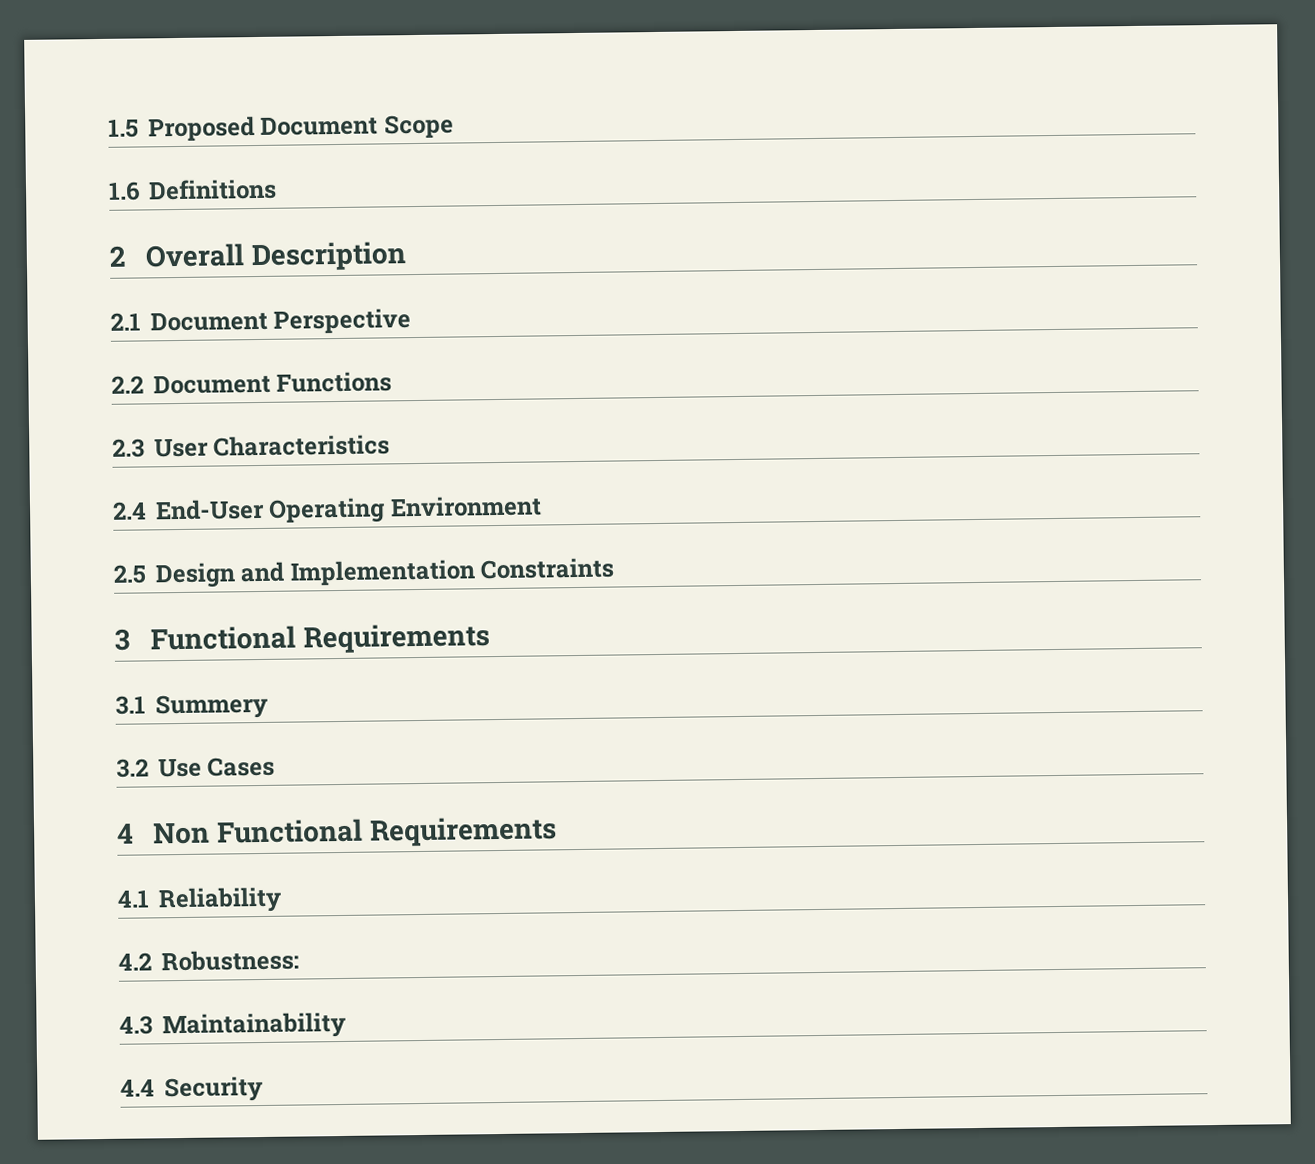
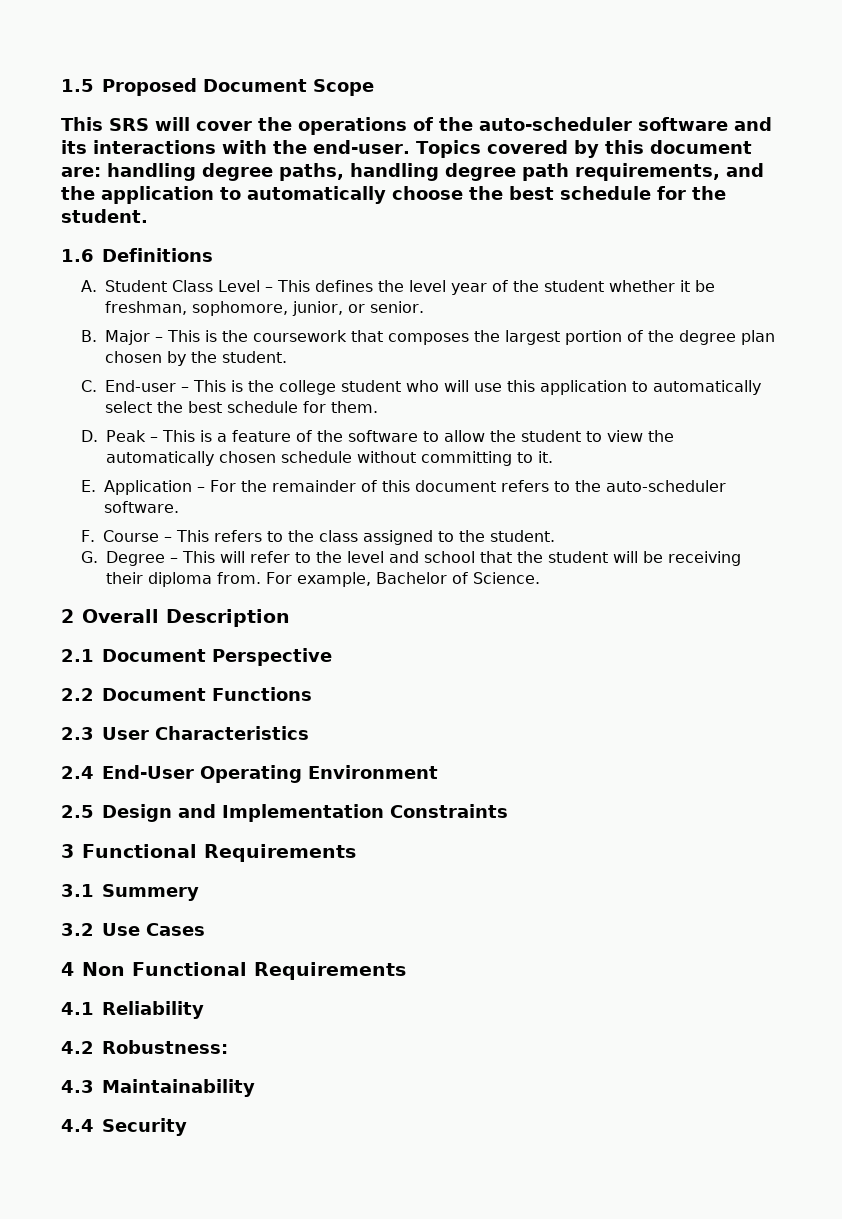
+ This SRS will cover the operations of the auto-scheduler software and its interactions with the end-user. Topics covered by this document are: handling degree paths, handling degree path requirements, and the application to automatically choose the best schedule for the student.
  1.6 Definitions
+ A. Student Class Level – This defines the level year of the student whether it be freshman, sophomore, junior, or senior.
+ B. Major – This is the coursework that composes the largest portion of the degree plan chosen by the student.
+ C. End-user – This is the college student who will use this application to automatically select the best schedule for them.
+ D. Peak – This is a feature of the software to allow the student to view the automatically chosen schedule without committing to it.
+ E. Application – For the remainder of this document refers to the auto-scheduler software.
+ F. Course – This refers to the class assigned to the student.
+ G. Degree – This will refer to the level and school that the student will be receiving their diploma from. For example, Bachelor of Science.

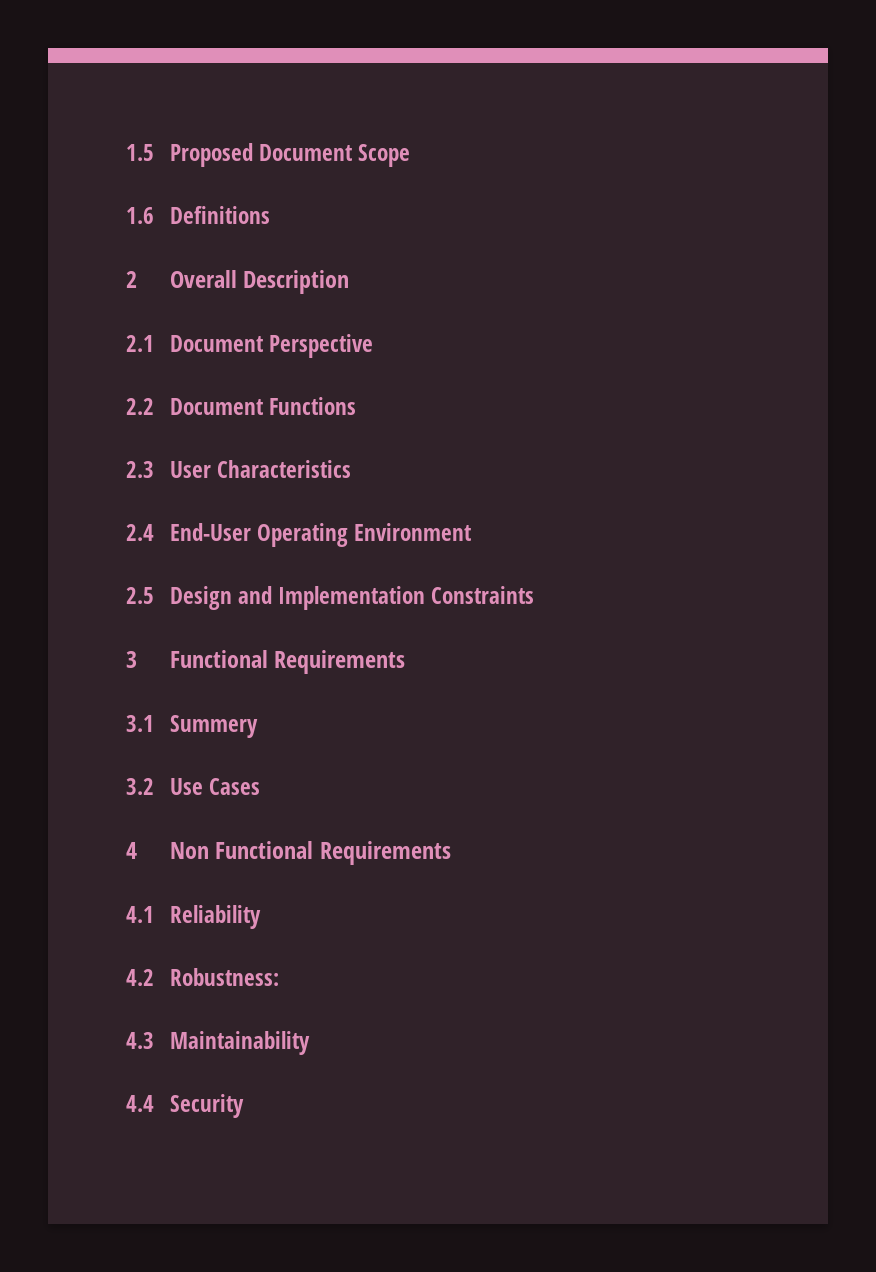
- This SRS will cover the operations of the auto-scheduler software and its interactions with the end-user. Topics covered by this document are: handling degree paths, handling degree path requirements, and the application to automatically choose the best schedule for the student.
  1.6 Definitions
- A. Student Class Level – This defines the level year of the student whether it be freshman, sophomore, junior, or senior.
- B. Major – This is the coursework that composes the largest portion of the degree plan chosen by the student.
- C. End-user – This is the college student who will use this application to automatically select the best schedule for them.
- D. Peak – This is a feature of the software to allow the student to view the automatically chosen schedule without committing to it.
- E. Application – For the remainder of this document refers to the auto-scheduler software.
- F. Course – This refers to the class assigned to the student.
- G. Degree – This will refer to the level and school that the student will be receiving their diploma from. For example, Bachelor of Science.

